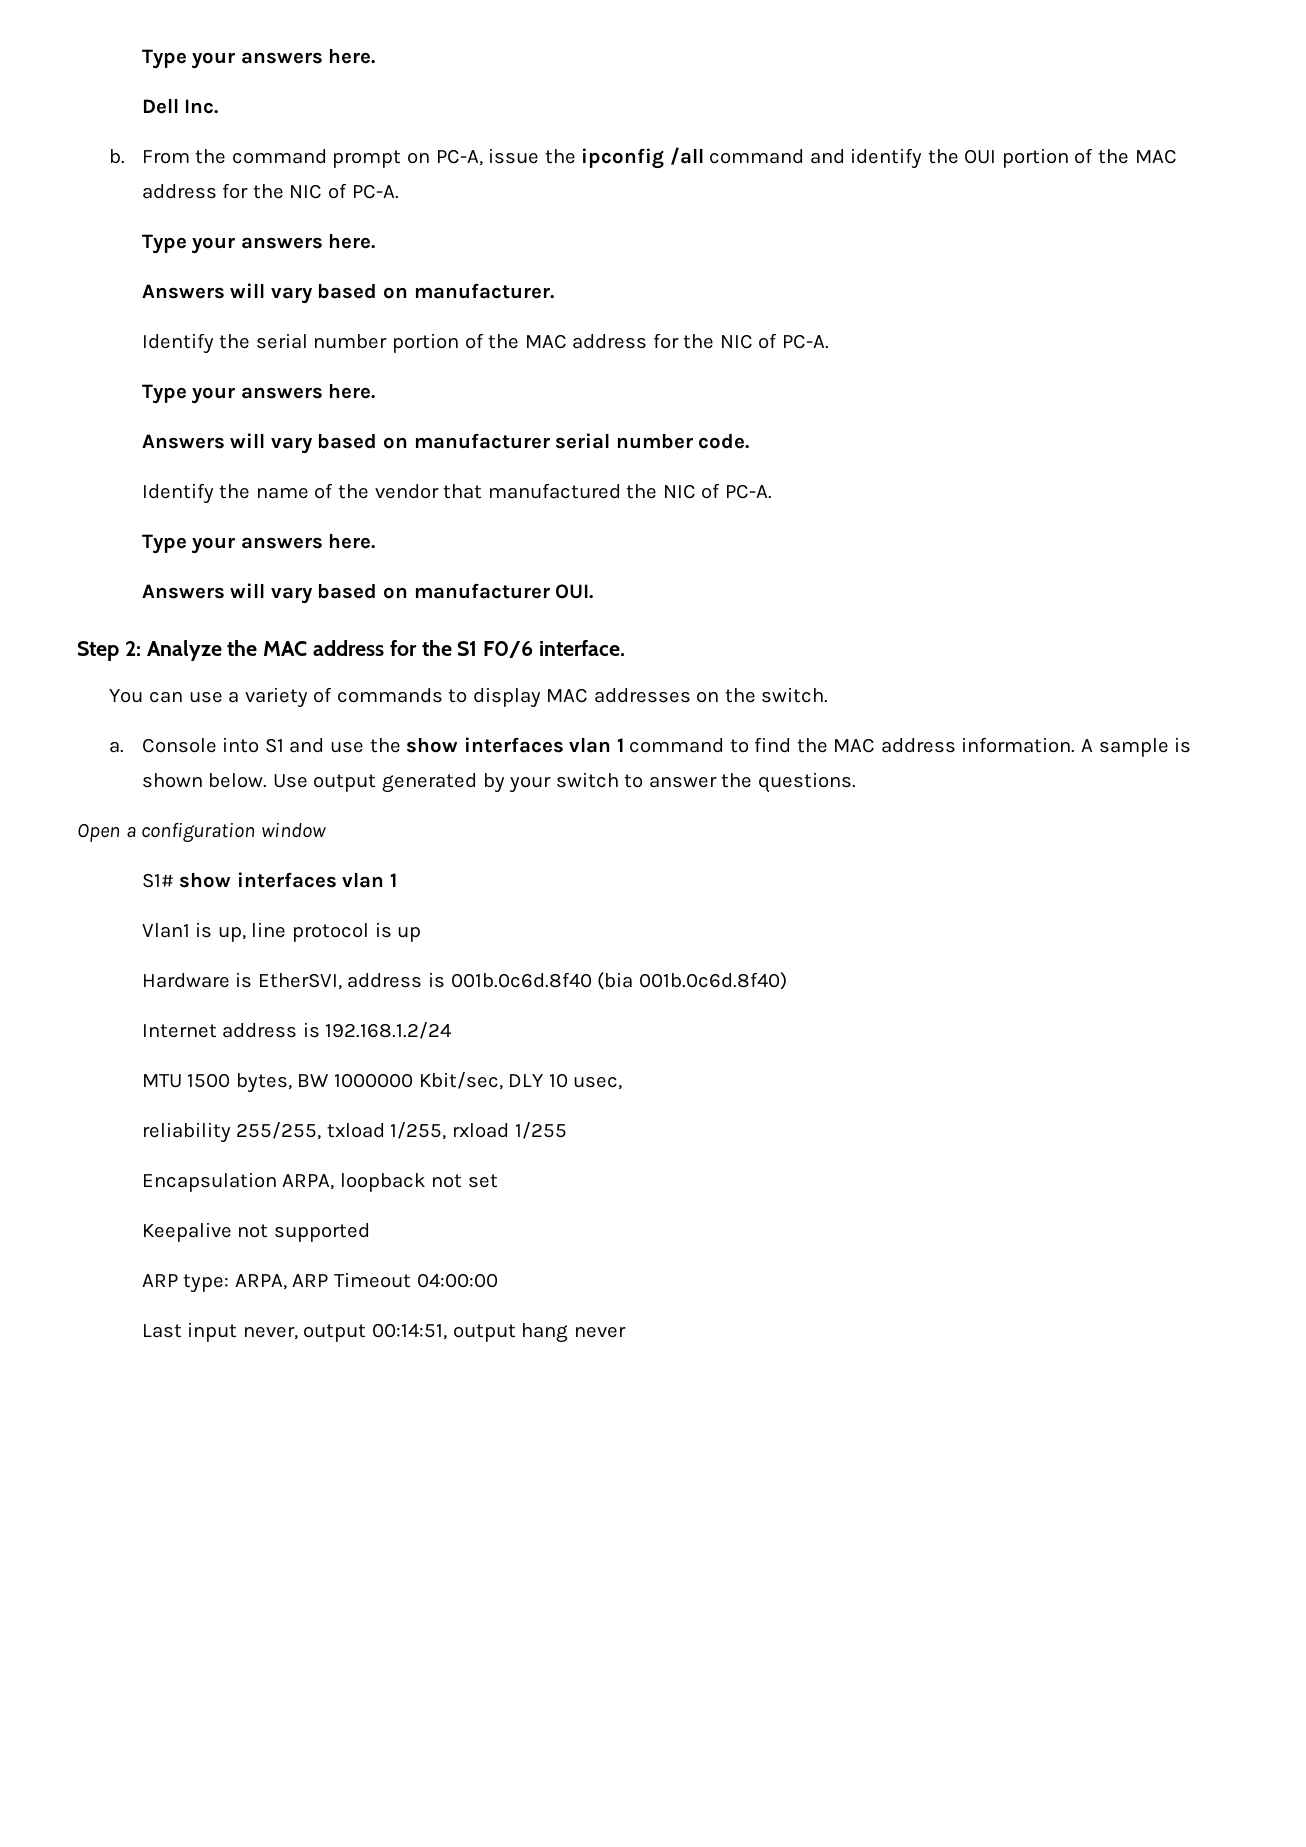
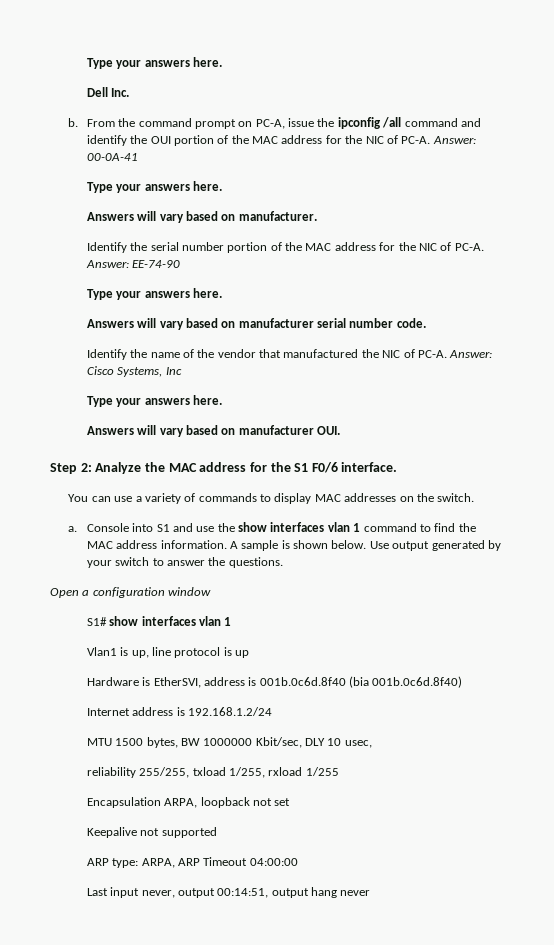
+ Answer: 00-0A-41
+ Answer: EE-74-90
+ Answer: Cisco Systems, Inc

